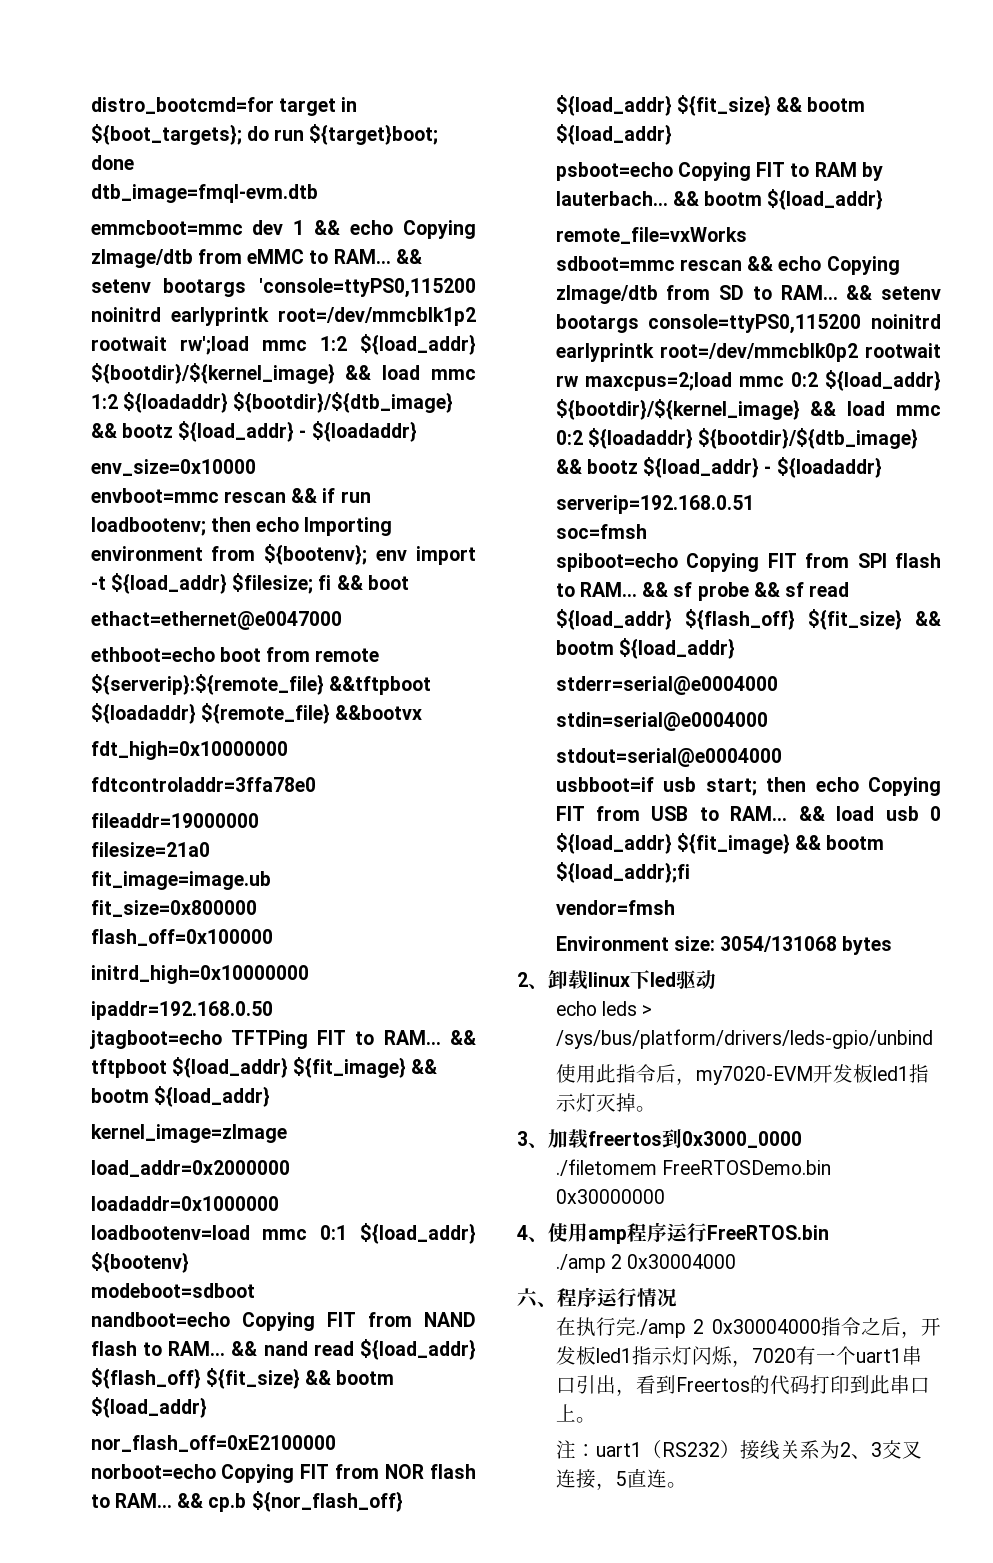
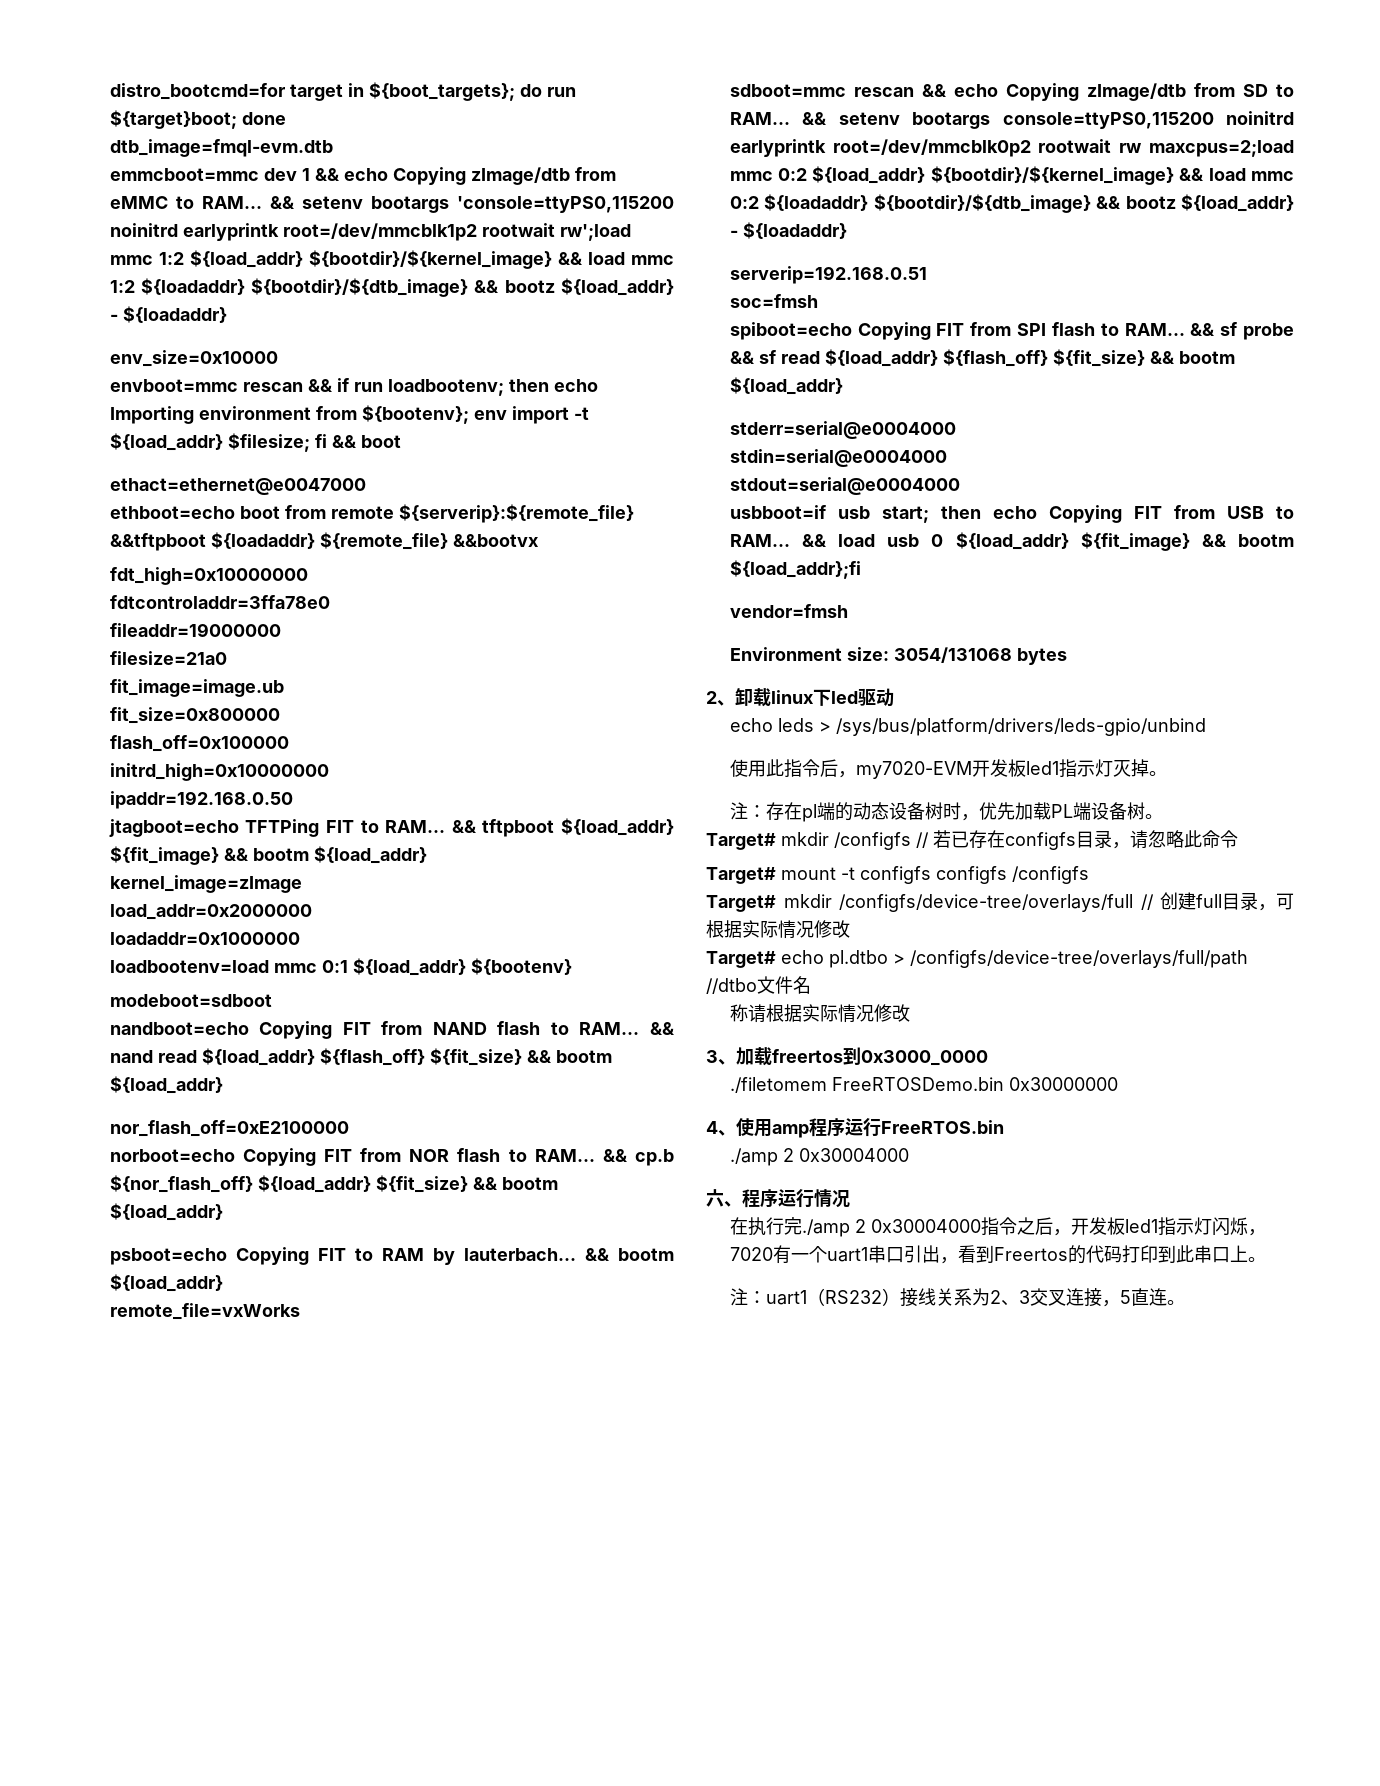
+ 注：存在pl端的动态设备树时，优先加载PL端设备树。
+ Target# mkdir /configfs // 若已存在configfs目录，请忽略此命令
+ Target# mount -t configfs configfs /configfs
+ Target# mkdir /configfs/device-tree/overlays/full // 创建full目录，可根据实际情况修改
+ Target# echo pl.dtbo > /configfs/device-tree/overlays/full/path //dtbo文件名
+ 称请根据实际情况修改

